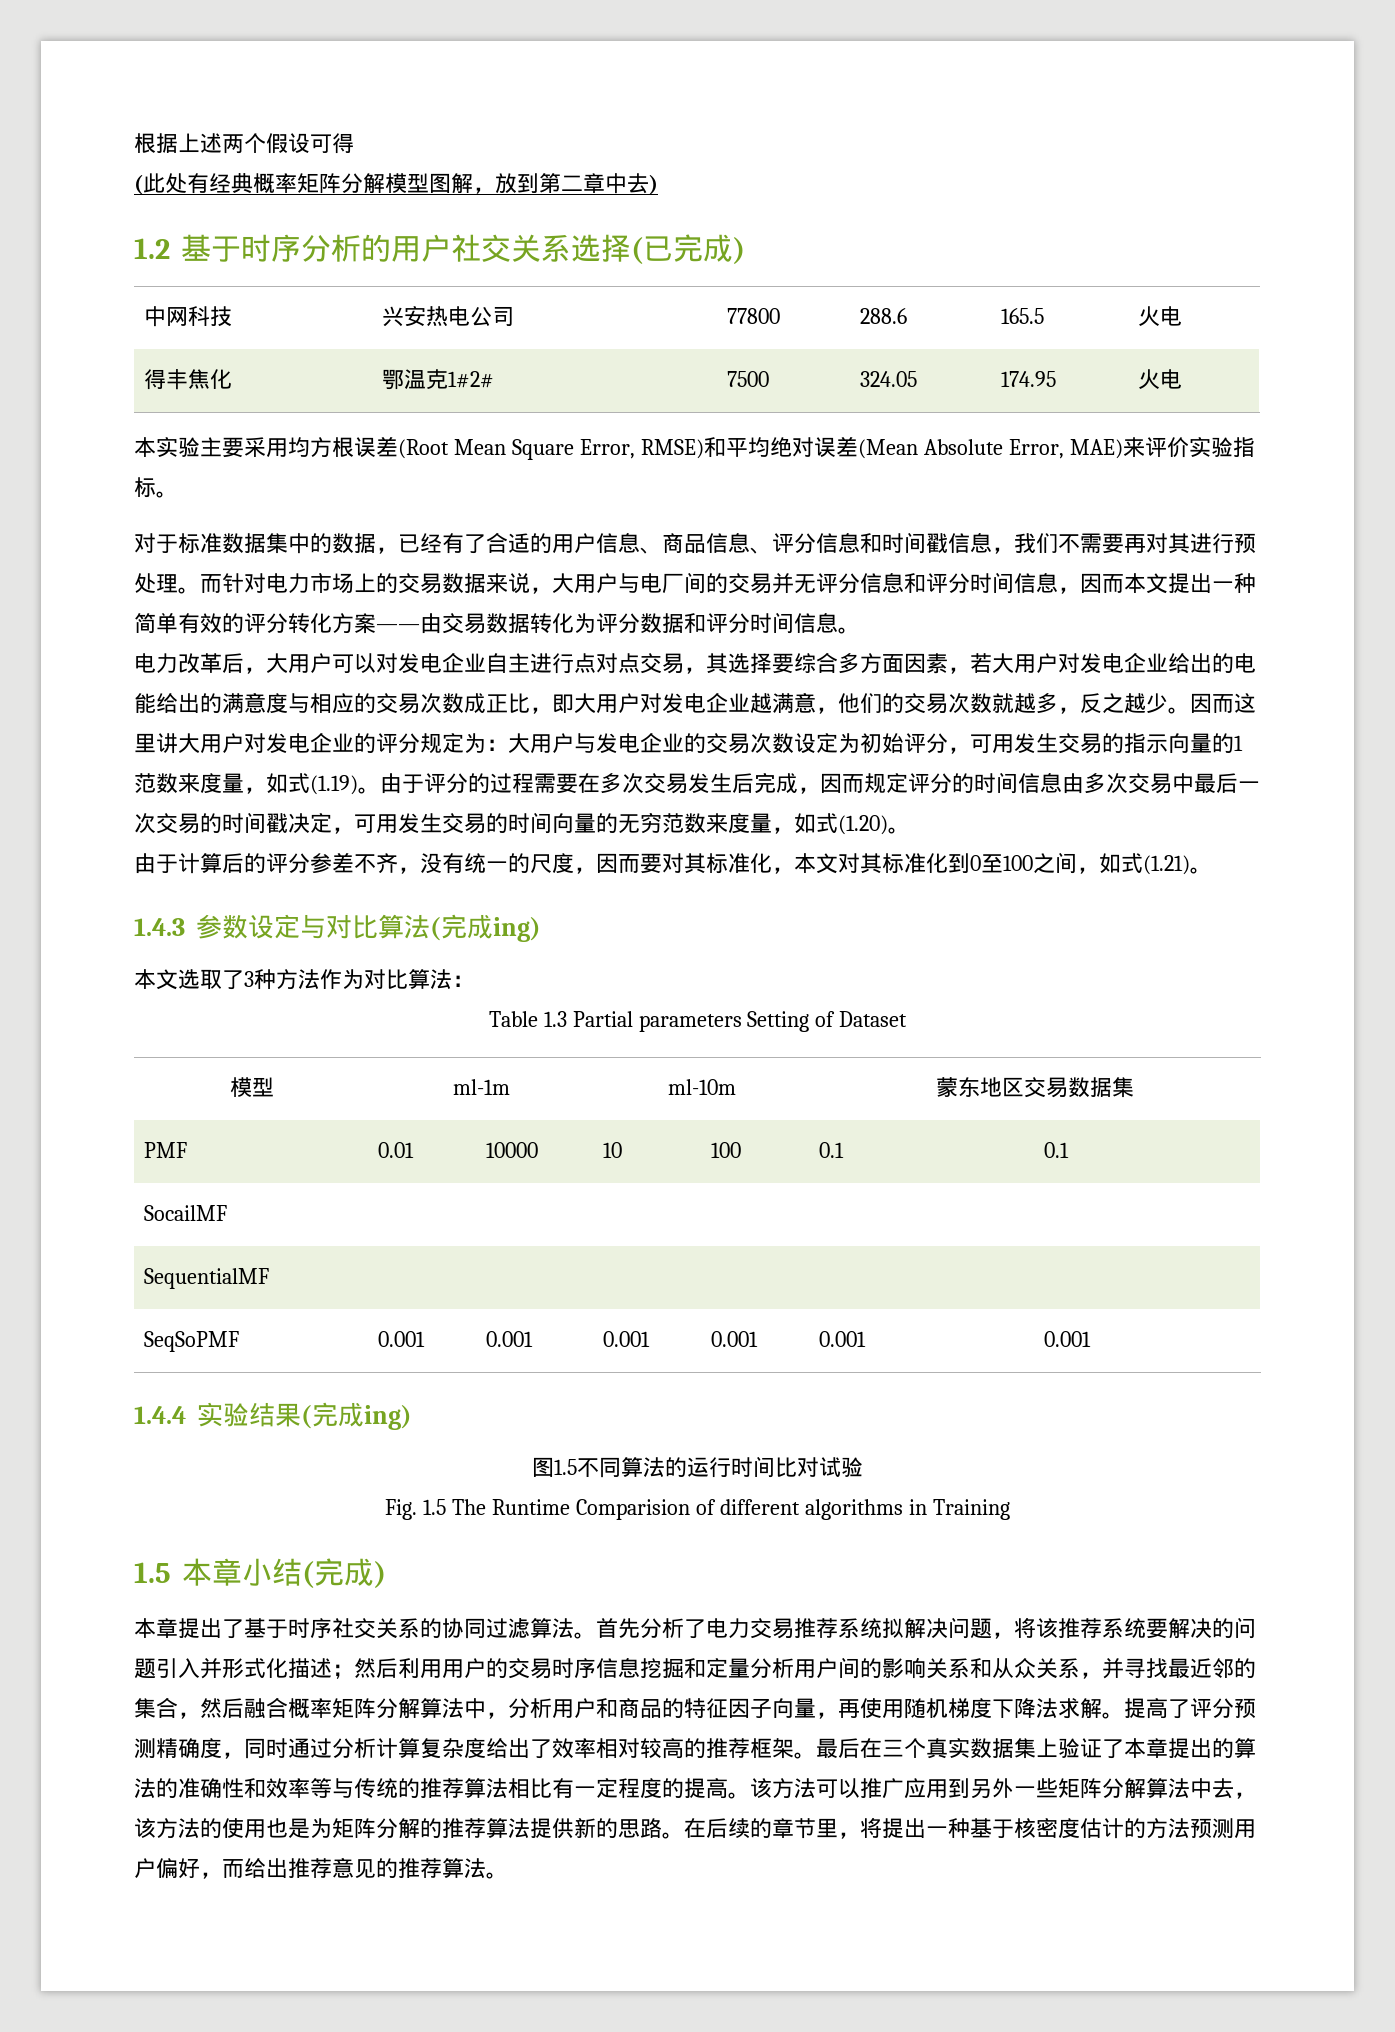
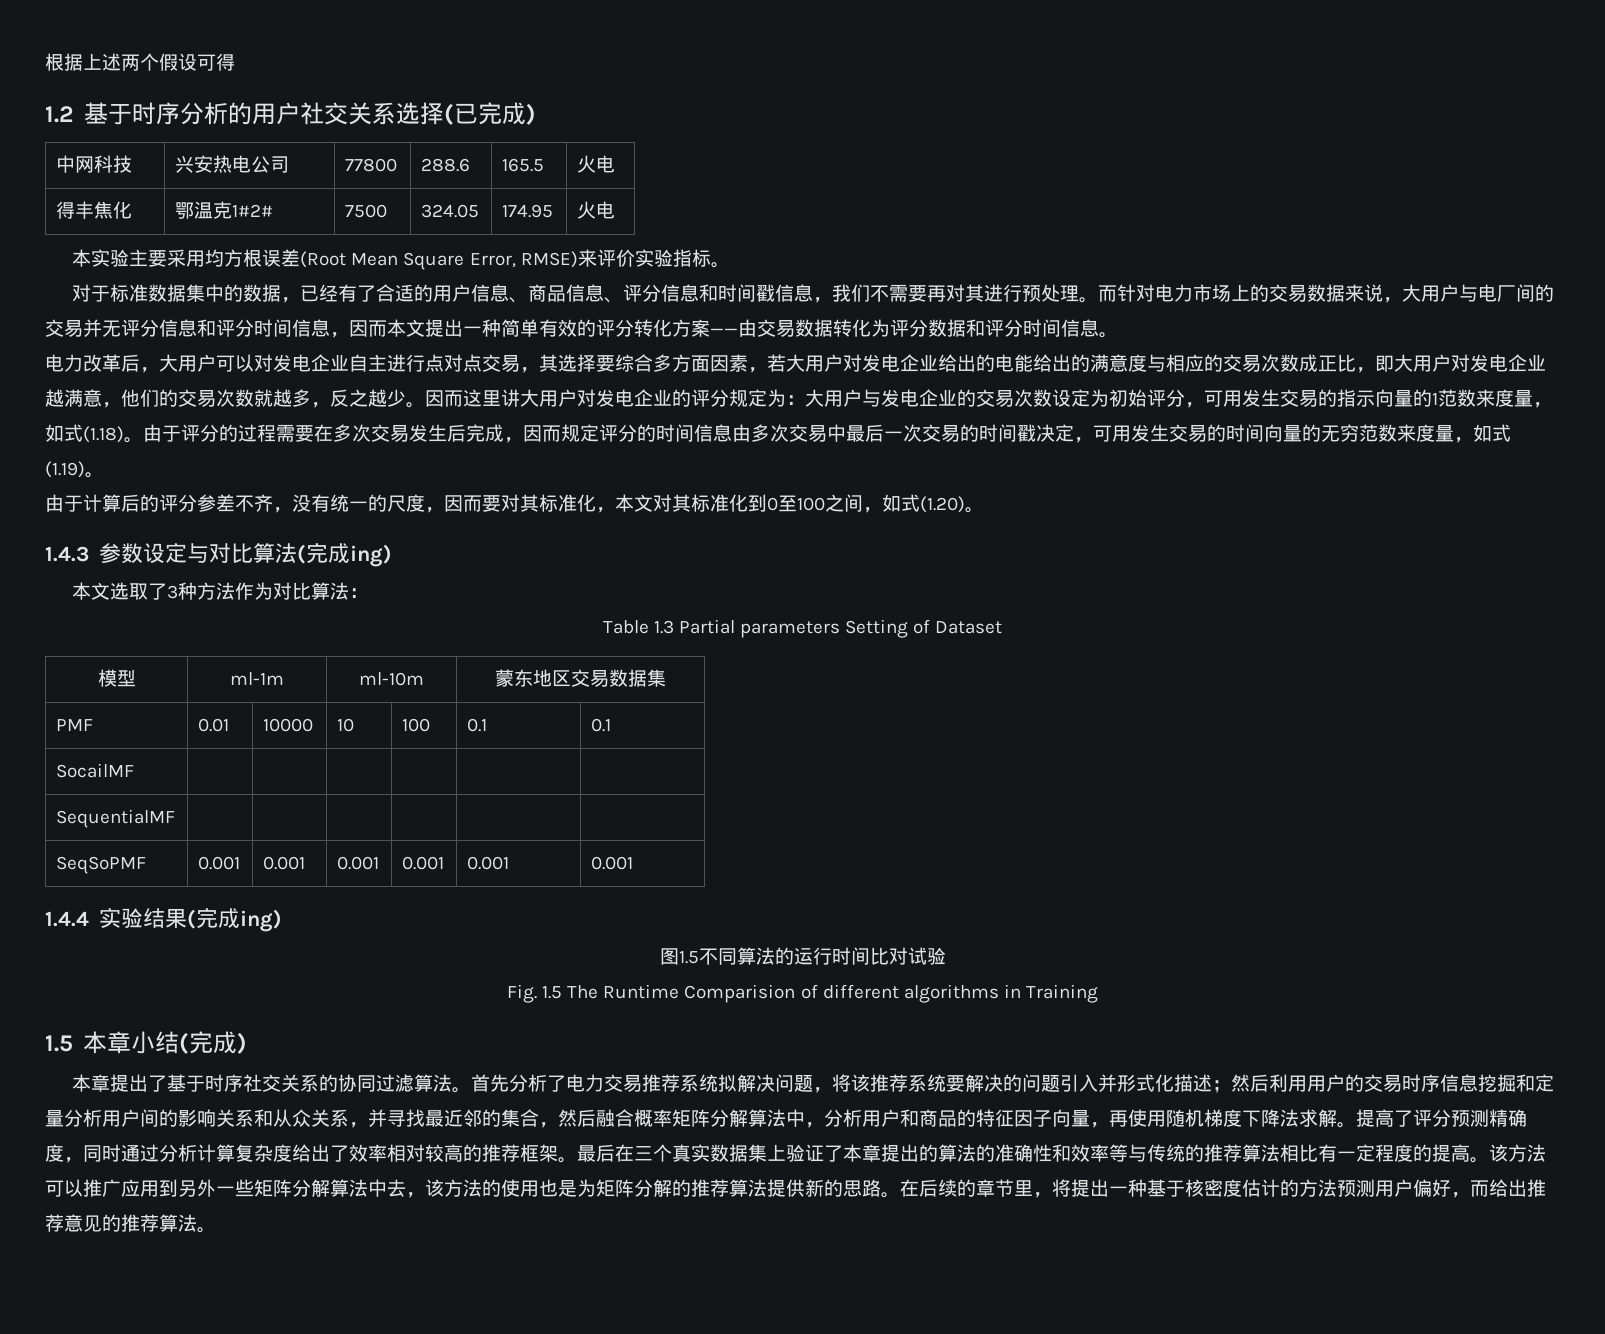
- (此处有经典概率矩阵分解模型图解，放到第二章中去)
- 本实验主要采用均方根误差(Root Mean Square Error, RMSE)和平均绝对误差(Mean Absolute Error, MAE)来评价实验指标。
+ 本实验主要采用均方根误差(Root Mean Square Error, RMSE)来评价实验指标。
- 因而这里讲大用户对发电企业的评分规定为：大用户与发电企业的交易次数设定为初始评分，可用发生交易的指示向量的1范数来度量，如式(1.19)。
+ 因而这里讲大用户对发电企业的评分规定为：大用户与发电企业的交易次数设定为初始评分，可用发生交易的指示向量的1范数来度量，如式(1.18)。
- 由于评分的过程需要在多次交易发生后完成，因而规定评分的时间信息由多次交易中最后一次交易的时间戳决定，可用发生交易的时间向量的无穷范数来度量，如式(1.20)。
+ 由于评分的过程需要在多次交易发生后完成，因而规定评分的时间信息由多次交易中最后一次交易的时间戳决定，可用发生交易的时间向量的无穷范数来度量，如式(1.19)。
- 由于计算后的评分参差不齐，没有统一的尺度，因而要对其标准化，本文对其标准化到0至100之间，如式(1.21)。
+ 由于计算后的评分参差不齐，没有统一的尺度，因而要对其标准化，本文对其标准化到0至100之间，如式(1.20)。

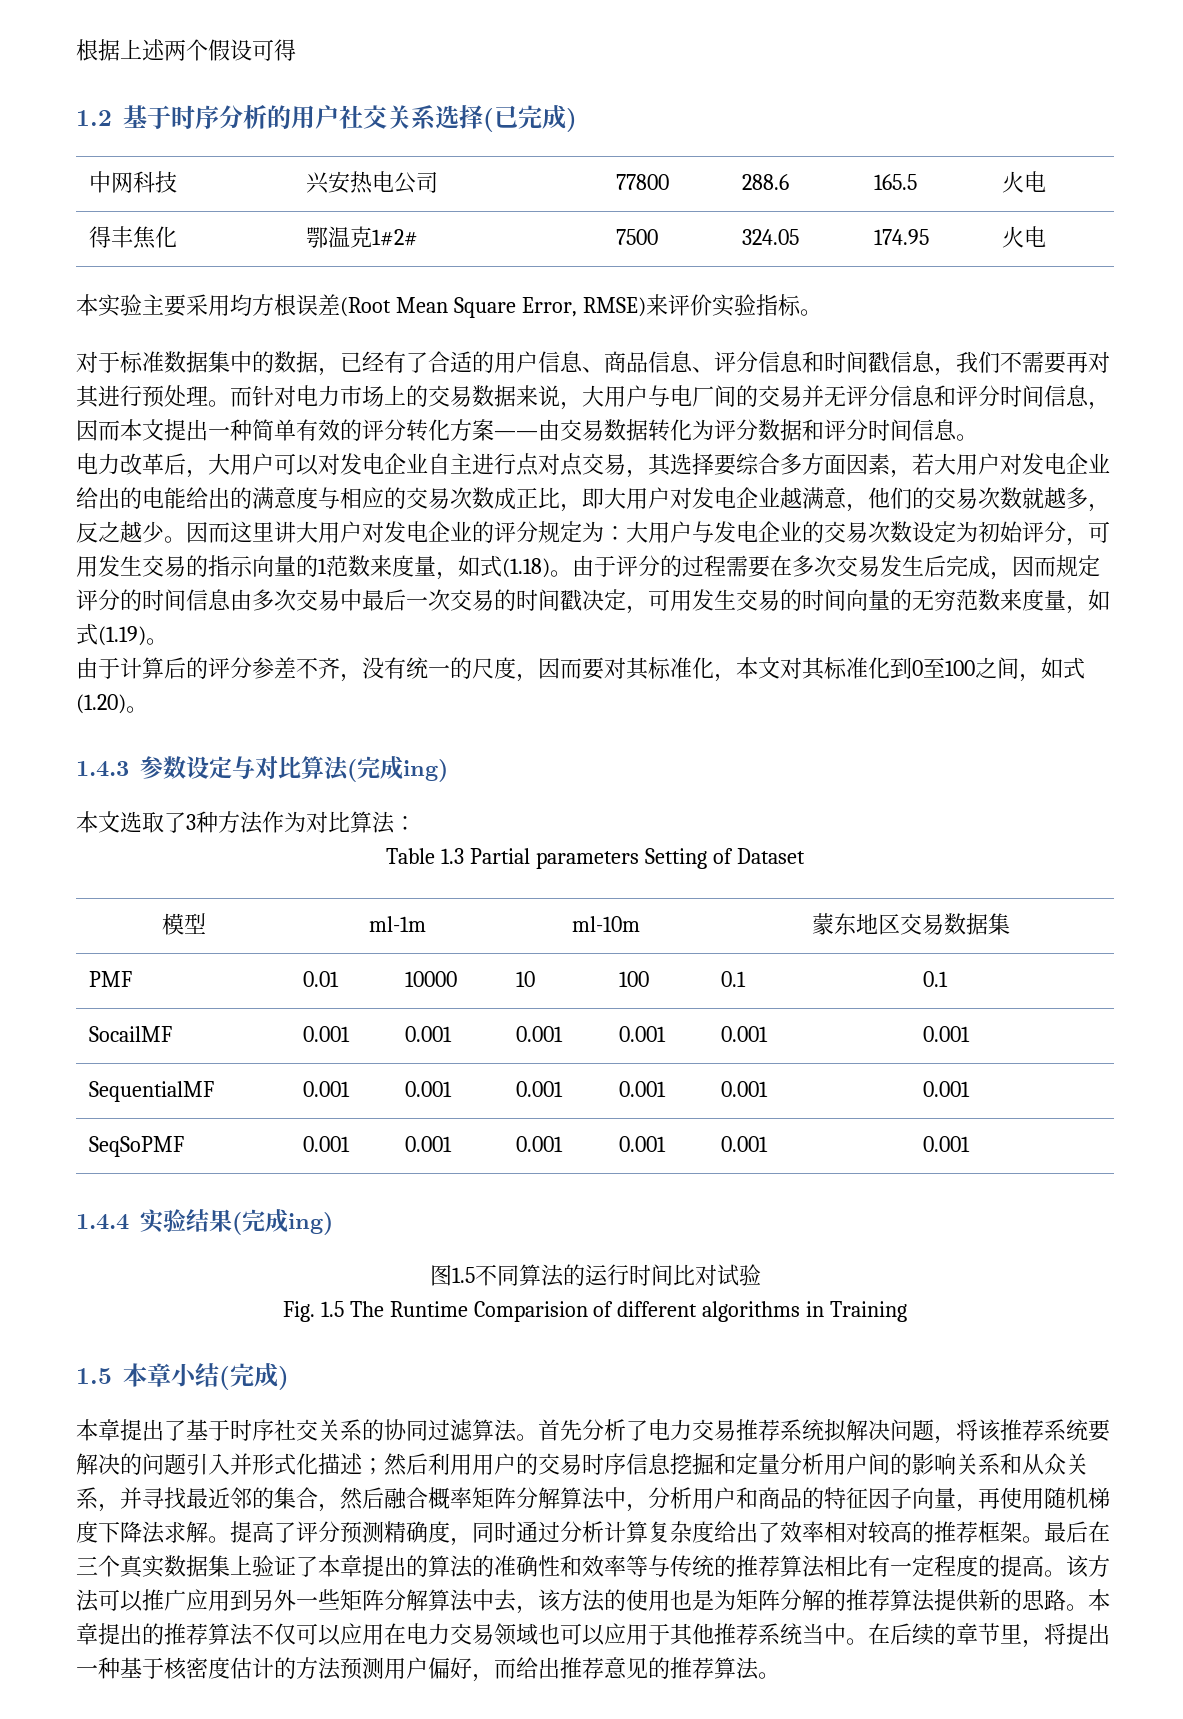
- SocailMF | | | | | |
- SequentialMF | | | | | |
+ SocailMF | 0.001 | 0.001 | 0.001 | 0.001 | 0.001 | 0.001
+ SequentialMF | 0.001 | 0.001 | 0.001 | 0.001 | 0.001 | 0.001
+ 本章提出的推荐算法不仅可以应用在电力交易领域也可以应用于其他推荐系统当中。

